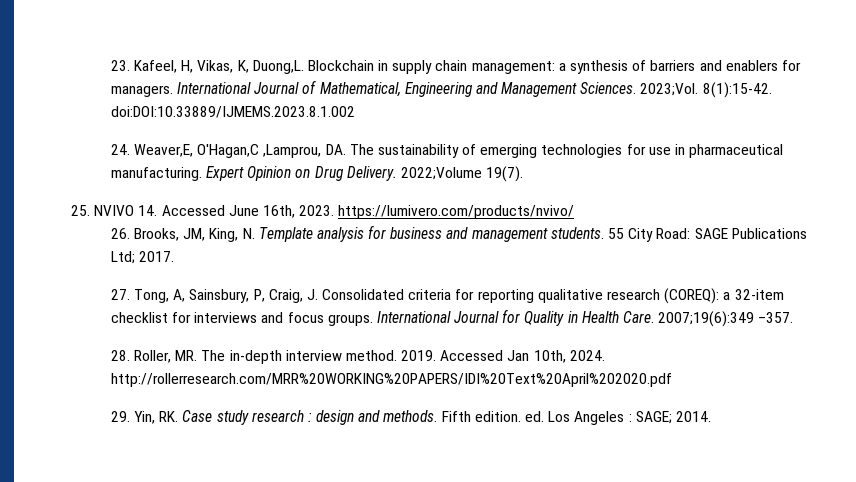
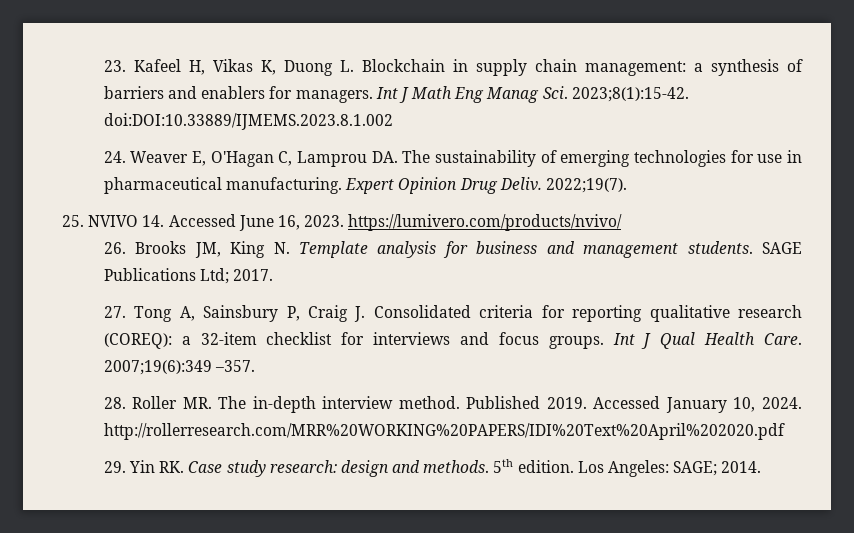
- 23. Kafeel, H, Vikas, K, Duong,L. Blockchain in supply chain management: a synthesis of barriers and enablers for managers.
+ 23. Kafeel H, Vikas K, Duong L. Blockchain in supply chain management: a synthesis of barriers and enablers for managers.
- International Journal of Mathematical, Engineering and Management Sciences. 2023;Vol. 8(1):15-42. doi:DOI:10.33889/IJMEMS.2023.8.1.002
- 24. Weaver,E, O'Hagan,C ,Lamprou, DA. The sustainability of emerging technologies for use in pharmaceutical manufacturing.
+ Int J Math Eng Manag Sci. 2023;8(1):15-42. doi:DOI:10.33889/IJMEMS.2023.8.1.002
+ 24. Weaver E, O'Hagan C, Lamprou DA. The sustainability of emerging technologies for use in pharmaceutical manufacturing.
- Expert Opinion on Drug Delivery. 2022;Volume 19(7).
+ Expert Opinion Drug Deliv. 2022;19(7).
- 25. NVIVO 14. Accessed June 16th, 2023. https://lumivero.com/products/nvivo/
+ 25. NVIVO 14. Accessed June 16, 2023. https://lumivero.com/products/nvivo/
- 26. Brooks, JM, King, N. Template analysis for business and management students.
+ 26. Brooks JM, King N. Template analysis for business and management students.
- 55 City Road: SAGE Publications Ltd; 2017.
+ SAGE Publications Ltd; 2017.
- 27. Tong, A, Sainsbury, P, Craig, J. Consolidated criteria for reporting qualitative research (COREQ): a 32-item checklist for interviews and focus groups.
+ 27. Tong A, Sainsbury P, Craig J. Consolidated criteria for reporting qualitative research (COREQ): a 32-item checklist for interviews and focus groups.
- International Journal for Quality in Health Care.
+ Int J Qual Health Care.
- 28. Roller, MR. The in-depth interview method.
+ 28. Roller MR. The in-depth interview method.
- 2019.
+ Published 2019.
- Accessed Jan 10th, 2024. http://rollerresearch.com/MRR%20WORKING%20PAPERS/IDI%20Text%20April%202020.pdf
+ Accessed January 10, 2024. http://rollerresearch.com/MRR%20WORKING%20PAPERS/IDI%20Text%20April%202020.pdf
- 29. Yin, RK. Case study research : design and methods.
+ 29. Yin RK. Case study research: design and methods.
- Fifth edition. ed. Los Angeles : SAGE; 2014.
+ 5th edition. Los Angeles: SAGE; 2014.

